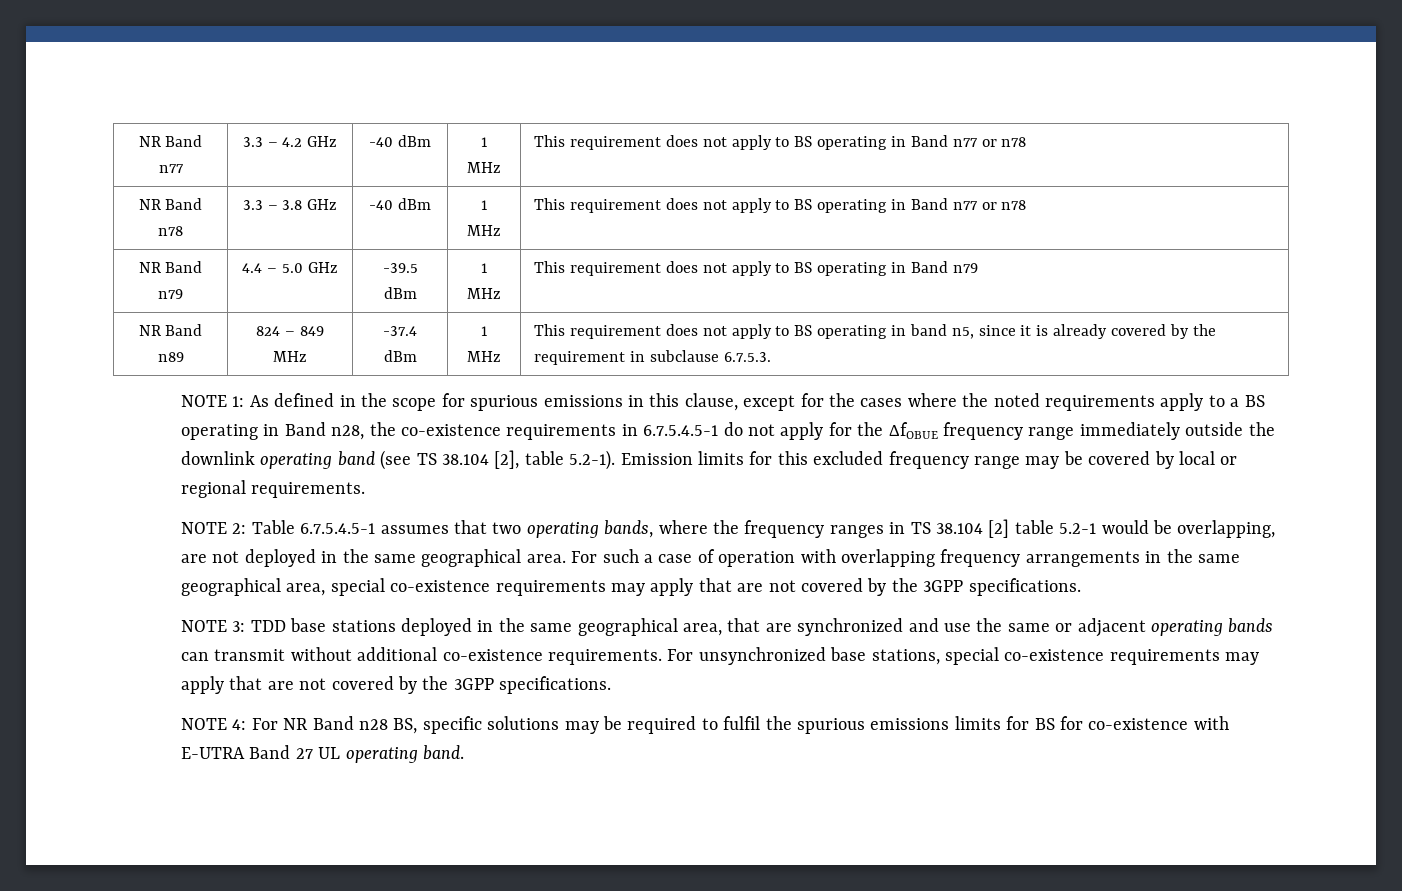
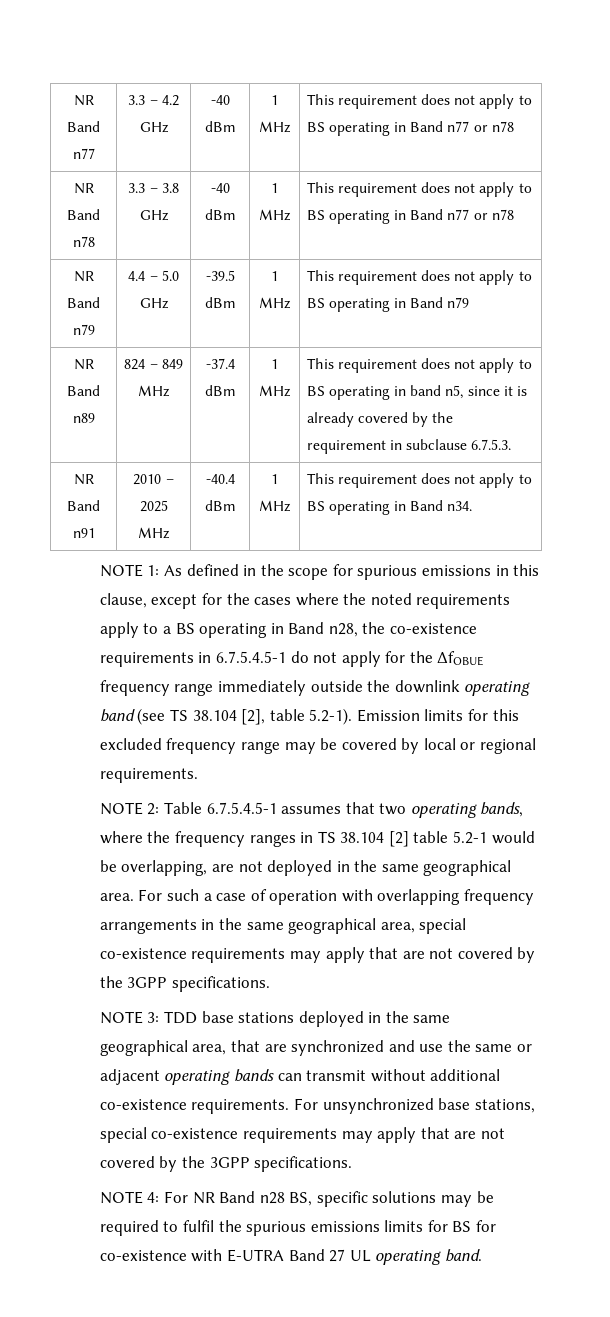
+ NR Band n91 | 2010 – 2025 MHz | -40.4 dBm | 1 MHz | This requirement does not apply to BS operating in Band n34.

